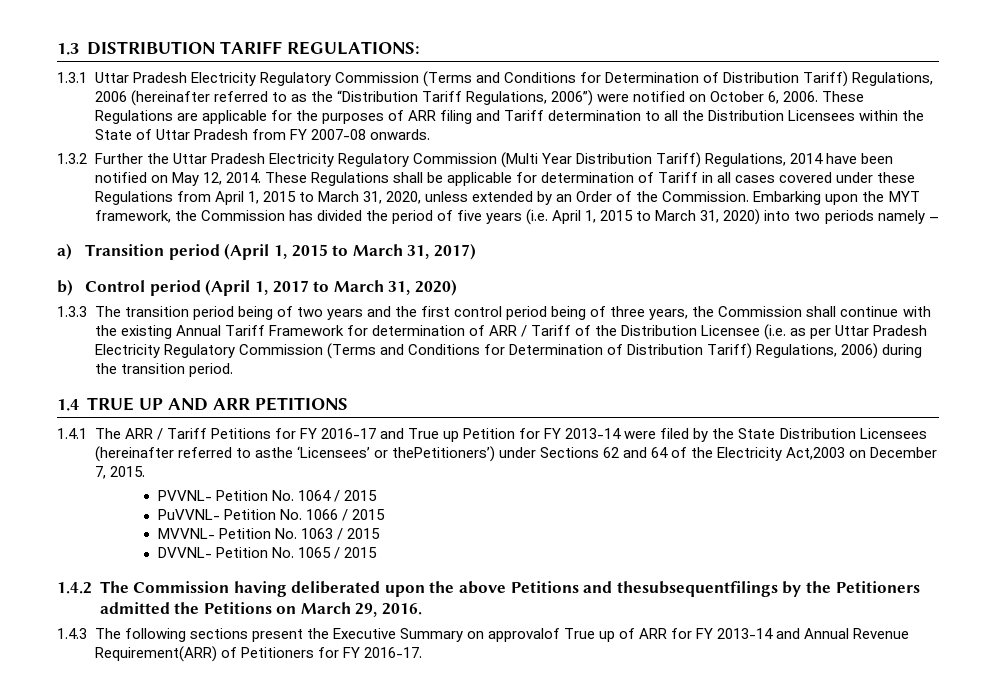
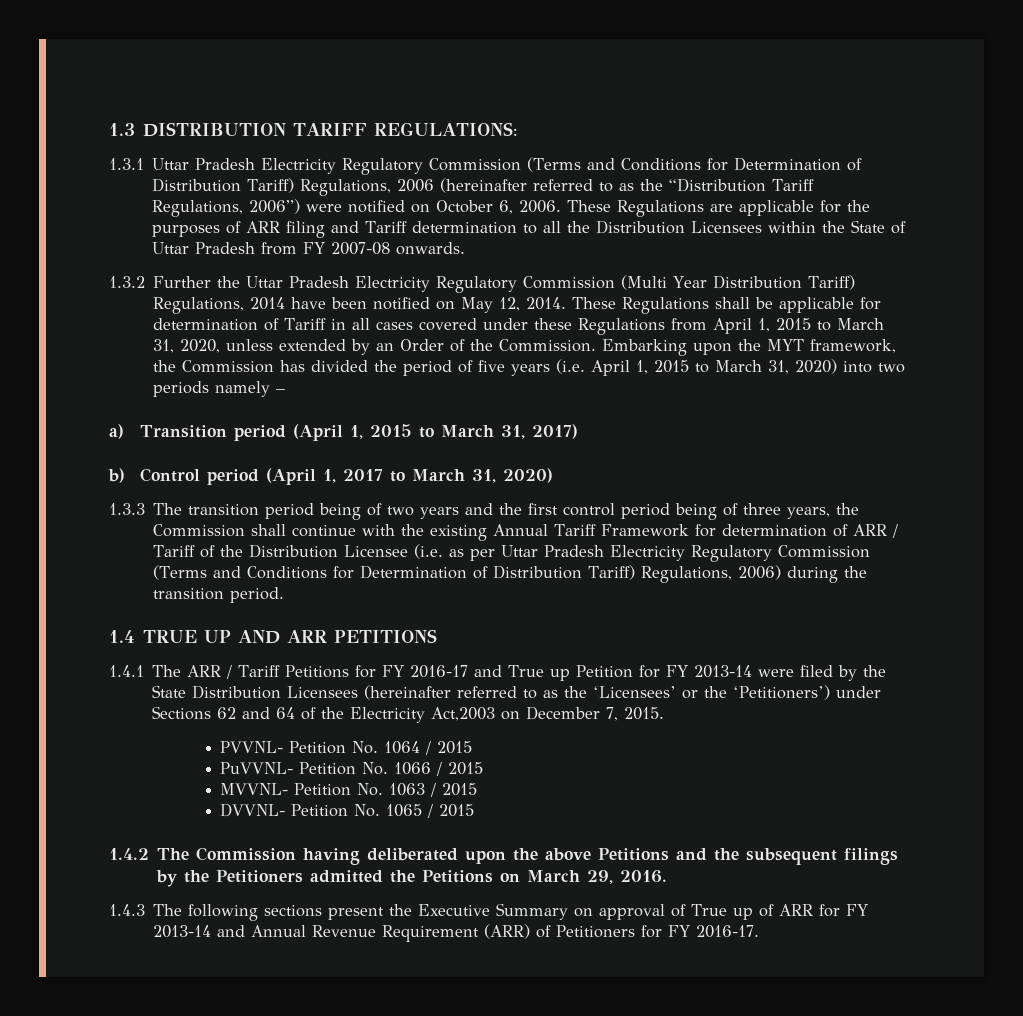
- 1.4.1 The ARR / Tariff Petitions for FY 2016-17 and True up Petition for FY 2013-14 were filed by the State Distribution Licensees (hereinafter referred to asthe ‘Licensees’ or thePetitioners’) under Sections 62 and 64 of the Electricity Act,2003 on December 7, 2015.
+ 1.4.1 The ARR / Tariff Petitions for FY 2016-17 and True up Petition for FY 2013-14 were filed by the State Distribution Licensees (hereinafter referred to as the ‘Licensees’ or the ‘Petitioners’) under Sections 62 and 64 of the Electricity Act,2003 on December 7, 2015.
- 1.4.2 The Commission having deliberated upon the above Petitions and thesubsequentfilings by the Petitioners admitted the Petitions on March 29, 2016.
+ 1.4.2 The Commission having deliberated upon the above Petitions and the subsequent filings by the Petitioners admitted the Petitions on March 29, 2016.
- 1.4.3 The following sections present the Executive Summary on approvalof True up of ARR for FY 2013-14 and Annual Revenue Requirement(ARR) of Petitioners for FY 2016-17.
+ 1.4.3 The following sections present the Executive Summary on approval of True up of ARR for FY 2013-14 and Annual Revenue Requirement (ARR) of Petitioners for FY 2016-17.

